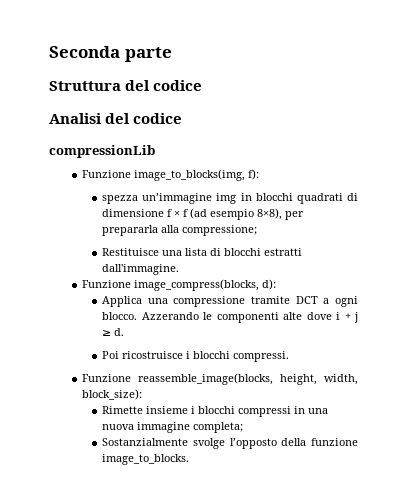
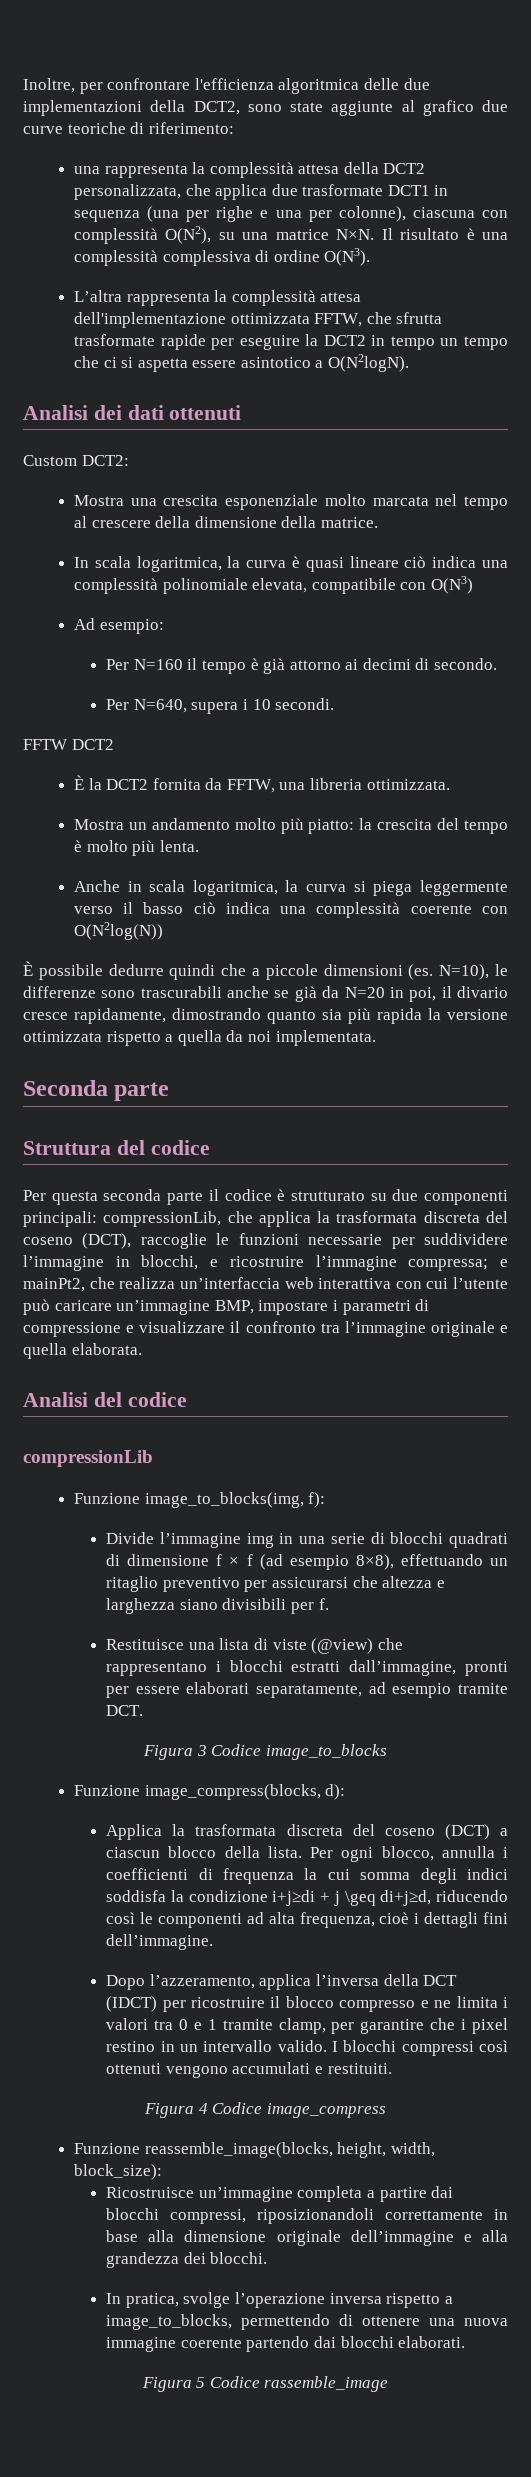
+ Inoltre, per confrontare l'efficienza algoritmica delle due implementazioni della DCT2, sono state aggiunte al grafico due curve teoriche di riferimento:
+ una rappresenta la complessità attesa della DCT2 personalizzata, che applica due trasformate DCT1 in sequenza (una per righe e una per colonne), ciascuna con complessità O(N2), su una matrice N×N. Il risultato è una complessità complessiva di ordine O(N3).
+ L’altra rappresenta la complessità attesa dell'implementazione ottimizzata FFTW, che sfrutta trasformate rapide per eseguire la DCT2 in tempo un tempo che ci si aspetta essere asintotico a O(N2logN).
+ Analisi dei dati ottenuti
+ Custom DCT2:
+ Mostra una crescita esponenziale molto marcata nel tempo al crescere della dimensione della matrice.
+ In scala logaritmica, la curva è quasi lineare ciò indica una complessità polinomiale elevata, compatibile con O(N3)
+ Ad esempio:
+ Per N=160 il tempo è già attorno ai decimi di secondo.
+ Per N=640, supera i 10 secondi.
+ FFTW DCT2
+ È la DCT2 fornita da FFTW, una libreria ottimizzata.
+ Mostra un andamento molto più piatto: la crescita del tempo è molto più lenta.
+ Anche in scala logaritmica, la curva si piega leggermente verso il basso ciò indica una complessità coerente con O(N2log(N))
+ È possibile dedurre quindi che a piccole dimensioni (es. N=10), le differenze sono trascurabili anche se già da N=20 in poi, il divario cresce rapidamente, dimostrando quanto sia più rapida la versione ottimizzata rispetto a quella da noi implementata.
+ Per questa seconda parte il codice è strutturato su due componenti principali: compressionLib, che applica la trasformata discreta del coseno (DCT), raccoglie le funzioni necessarie per suddividere l’immagine in blocchi, e ricostruire l’immagine compressa; e mainPt2, che realizza un’interfaccia web interattiva con cui l’utente può caricare un’immagine BMP, impostare i parametri di compressione e visualizzare il confronto tra l’immagine originale e quella elaborata.
- spezza un’immagine img in blocchi quadrati di dimensione f × f (ad esempio 8×8), per prepararla alla compressione;
- Restituisce una lista di blocchi estratti dall'immagine.
+ Divide l’immagine img in una serie di blocchi quadrati di dimensione f × f (ad esempio 8×8), effettuando un ritaglio preventivo per assicurarsi che altezza e larghezza siano divisibili per f.
+ Restituisce una lista di viste (@view) che rappresentano i blocchi estratti dall’immagine, pronti per essere elaborati separatamente, ad esempio tramite DCT.
+ Figura 3 Codice image_to_blocks
  Funzione image_compress(blocks, d):
- Applica una compressione tramite DCT a ogni blocco. Azzerando le componenti alte dove i + j ≥ d.
- Poi ricostruisce i blocchi compressi.
+ Applica la trasformata discreta del coseno (DCT) a ciascun blocco della lista. Per ogni blocco, annulla i coefficienti di frequenza la cui somma degli indici soddisfa la condizione i+j≥di + j \geq di+j≥d, riducendo così le componenti ad alta frequenza, cioè i dettagli fini dell’immagine.
+ Dopo l’azzeramento, applica l’inversa della DCT (IDCT) per ricostruire il blocco compresso e ne limita i valori tra 0 e 1 tramite clamp, per garantire che i pixel restino in un intervallo valido. I blocchi compressi così ottenuti vengono accumulati e restituiti.
+ Figura 4 Codice image_compress
- Rimette insieme i blocchi compressi in una nuova immagine completa;
- Sostanzialmente svolge l’opposto della funzione image_to_blocks.
+ Ricostruisce un’immagine completa a partire dai blocchi compressi, riposizionandoli correttamente in base alla dimensione originale dell’immagine e alla grandezza dei blocchi.
+ In pratica, svolge l’operazione inversa rispetto a image_to_blocks, permettendo di ottenere una nuova immagine coerente partendo dai blocchi elaborati.
+ Figura 5 Codice rassemble_image

